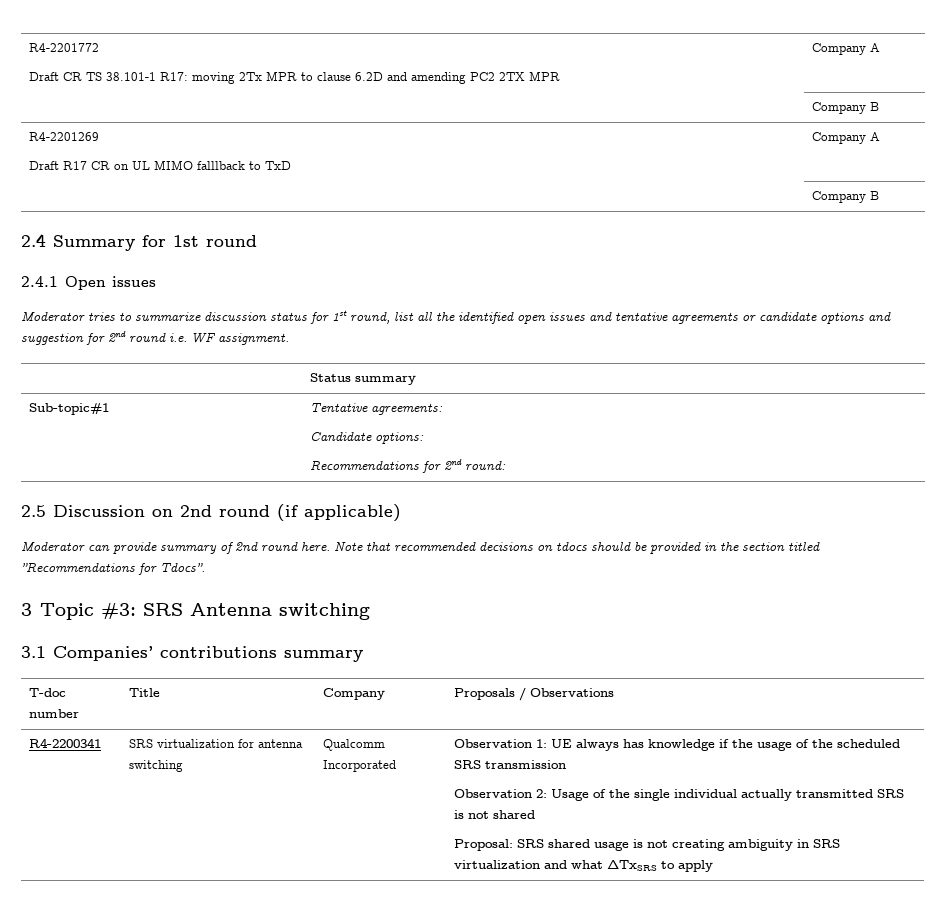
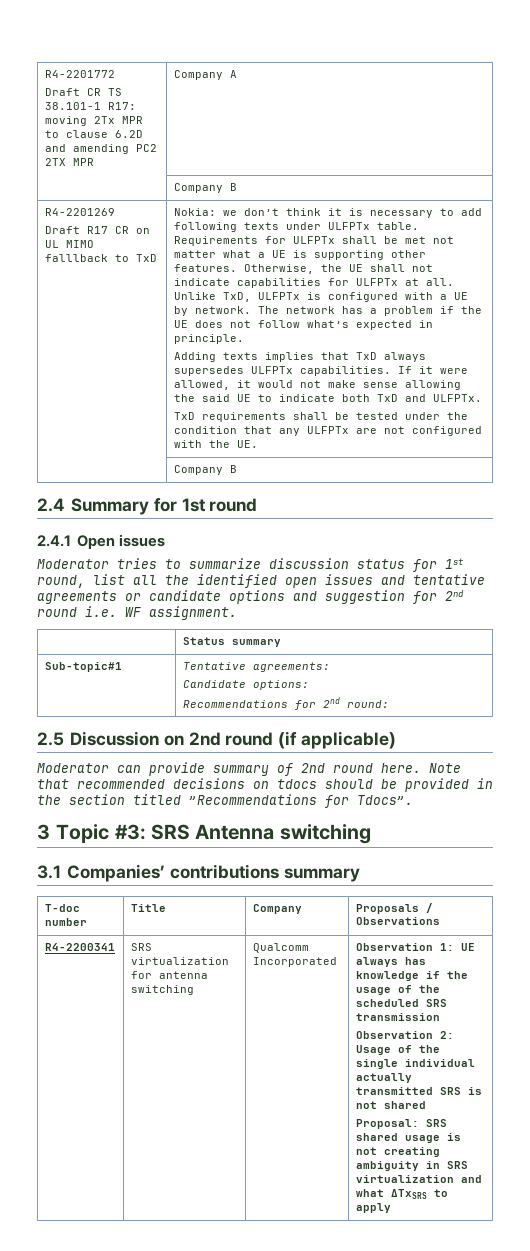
- Draft R17 CR on UL MIMO falllback to TxD | Company A
+ Draft R17 CR on UL MIMO falllback to TxD | Nokia: we don’t think it is necessary to add following texts under ULFPTx table. Requirements for ULFPTx shall be met not matter what a UE is supporting other features. Otherwise, the UE shall not indicate capabilities for ULFPTx at all. Unlike TxD, ULFPTx is configured with a UE by network. The network has a problem if the UE does not follow what’s expected in principle.
+ Adding texts implies that TxD always supersedes ULFPTx capabilities. If it were allowed, it would not make sense allowing the said UE to indicate both TxD and ULFPTx.
+ TxD requirements shall be tested under the condition that any ULFPTx are not configured with the UE.

